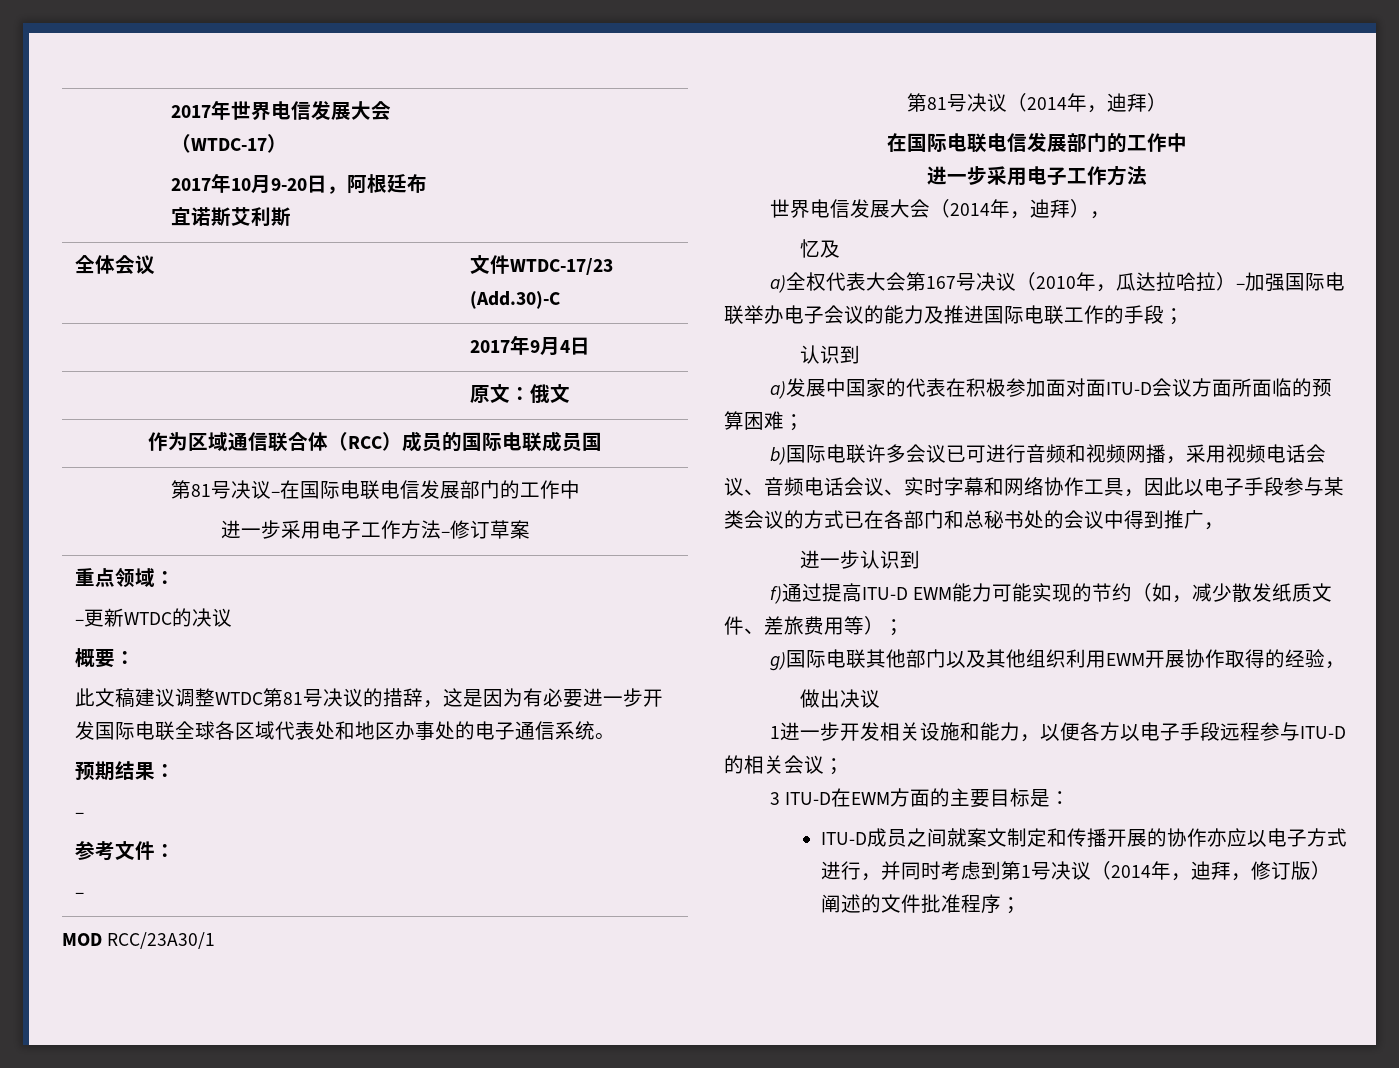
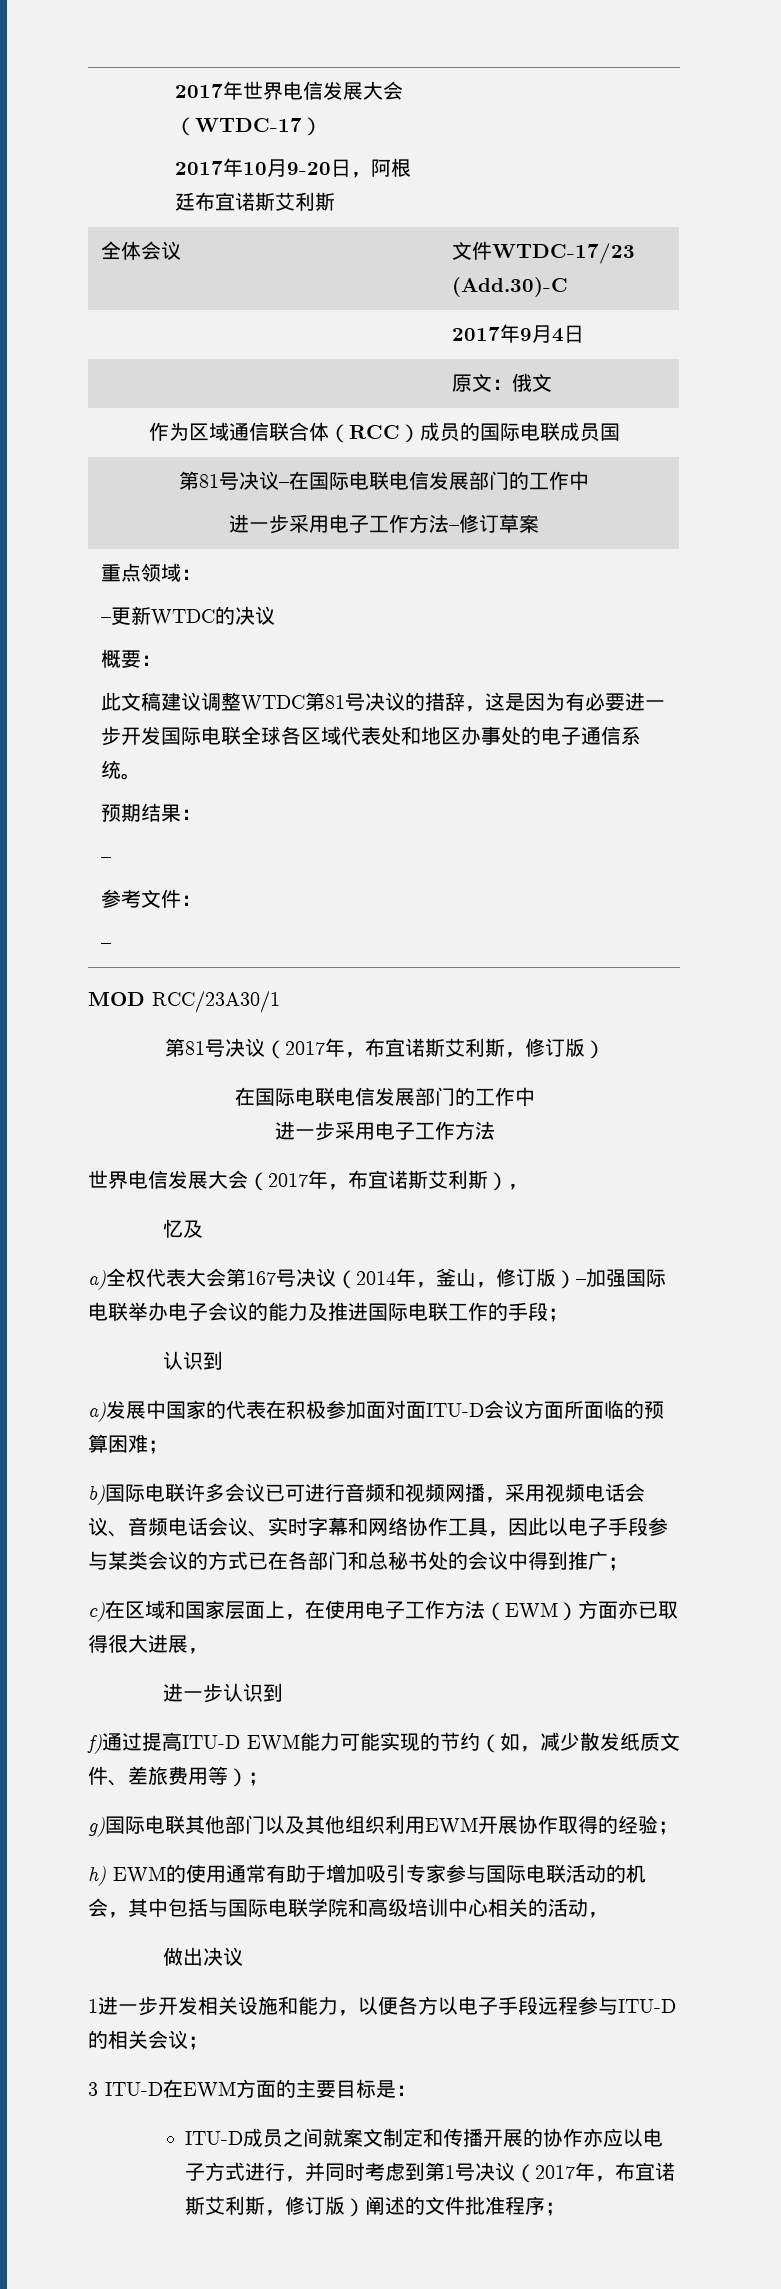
- 第81号决议（2014年，迪拜）
+ 第81号决议（2017年，布宜诺斯艾利斯，修订版）
- 世界电信发展大会（2014年，迪拜），
+ 世界电信发展大会（2017年，布宜诺斯艾利斯），
- a)全权代表大会第167号决议（2010年，瓜达拉哈拉）–加强国际电联举办电子会议的能力及推进国际电联工作的手段；
+ a)全权代表大会第167号决议（2014年，釜山，修订版）–加强国际电联举办电子会议的能力及推进国际电联工作的手段；
- b)国际电联许多会议已可进行音频和视频网播，采用视频电话会议、音频电话会议、实时字幕和网络协作工具，因此以电子手段参与某类会议的方式已在各部门和总秘书处的会议中得到推广，
+ b)国际电联许多会议已可进行音频和视频网播，采用视频电话会议、音频电话会议、实时字幕和网络协作工具，因此以电子手段参与某类会议的方式已在各部门和总秘书处的会议中得到推广；
+ c)在区域和国家层面上，在使用电子工作方法（EWM）方面亦已取得很大进展，
- g)国际电联其他部门以及其他组织利用EWM开展协作取得的经验，
+ g)国际电联其他部门以及其他组织利用EWM开展协作取得的经验；
+ h) EWM的使用通常有助于增加吸引专家参与国际电联活动的机会，其中包括与国际电联学院和高级培训中心相关的活动，
- ITU-D成员之间就案文制定和传播开展的协作亦应以电子方式进行，并同时考虑到第1号决议（2014年，迪拜，修订版）阐述的文件批准程序；
+ ITU-D成员之间就案文制定和传播开展的协作亦应以电子方式进行，并同时考虑到第1号决议（2017年，布宜诺斯艾利斯，修订版）阐述的文件批准程序；

